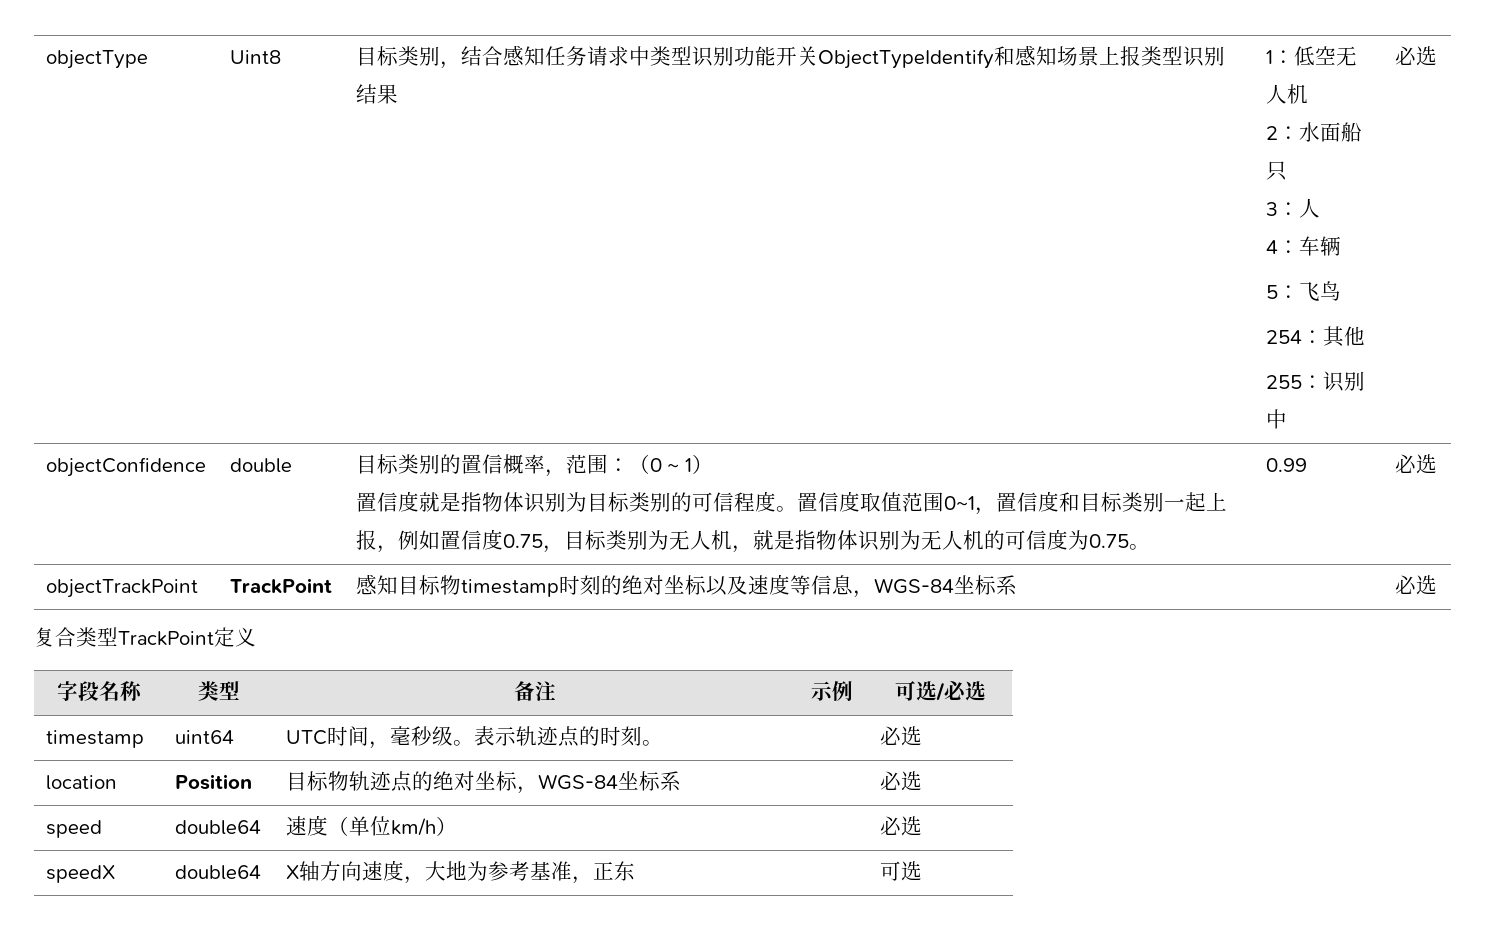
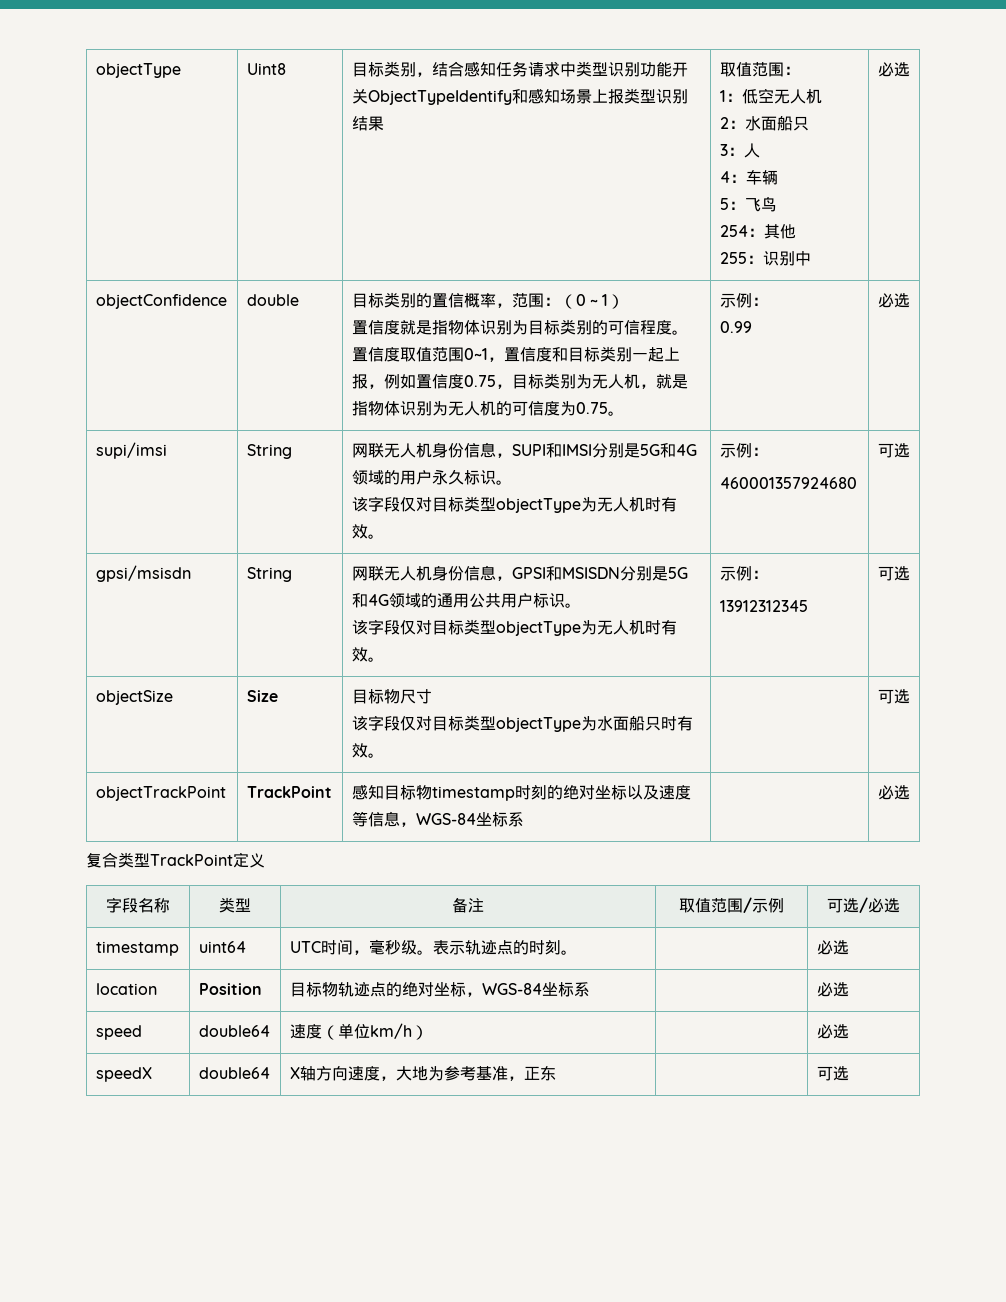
+ 取值范围：
- 置信度取值范围0~1，置信度和目标类别一起上报，例如置信度0.75，目标类别为无人机，就是指物体识别为无人机的可信度为0.75。
+ 置信度取值范围0~1，置信度和目标类别一起上报，例如置信度0.75，目标类别为无人机，就是指物体识别为无人机的可信度为0.75。 | 示例：
+ supi/imsi | String | 网联无人机身份信息，SUPI和IMSI分别是5G和4G领域的用户永久标识。
+ 该字段仅对目标类型objectType为无人机时有效。 | 示例：
+ 460001357924680 | 可选
+ gpsi/msisdn | String | 网联无人机身份信息，GPSI和MSISDN分别是5G和4G领域的通用公共用户标识。
+ 该字段仅对目标类型objectType为无人机时有效。 | 示例：
+ 13912312345 | 可选
+ objectSize | Size | 目标物尺寸
+ 该字段仅对目标类型objectType为水面船只时有效。 | | 可选
- 字段名称 | 类型 | 备注 | 示例 | 可选/必选
+ 字段名称 | 类型 | 备注 | 取值范围/示例 | 可选/必选

